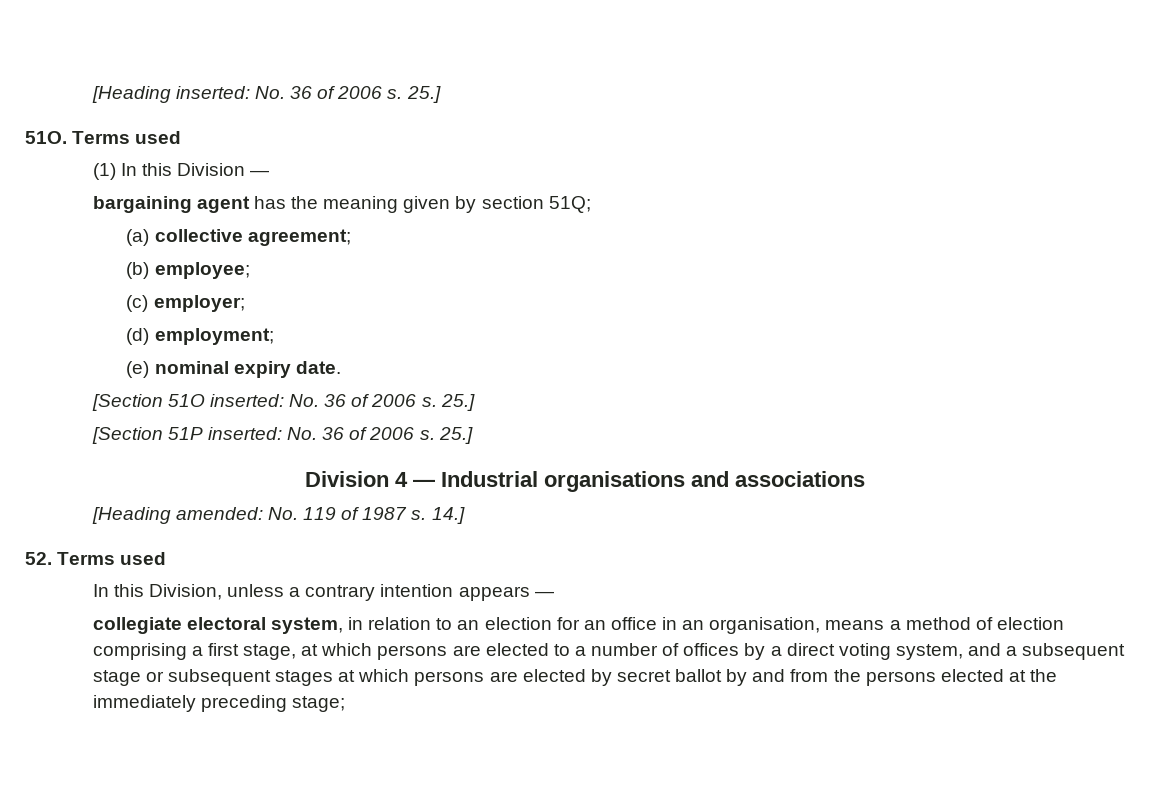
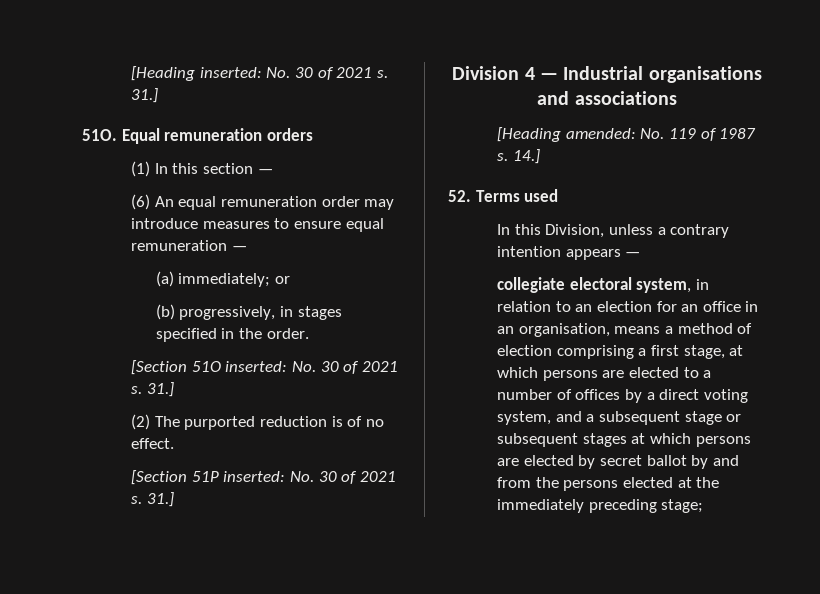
- [Heading inserted: No. 36 of 2006 s. 25.]
- 51O. Terms used
+ [Heading inserted: No. 30 of 2021 s. 31.]
+ 51O. Equal remuneration orders
- (1) In this Division —
- bargaining agent has the meaning given by section 51Q;
+ (1) In this section —
+ (6) An equal remuneration order may introduce measures to ensure equal remuneration —
- (a) collective agreement;
+ (a) immediately; or
- (b) employee;
- (c) employer;
- (d) employment;
- (e) nominal expiry date.
- [Section 51O inserted: No. 36 of 2006 s. 25.]
+ (b) progressively, in stages specified in the order.
+ [Section 51O inserted: No. 30 of 2021 s. 31.]
+ (2) The purported reduction is of no effect.
- [Section 51P inserted: No. 36 of 2006 s. 25.]
+ [Section 51P inserted: No. 30 of 2021 s. 31.]

